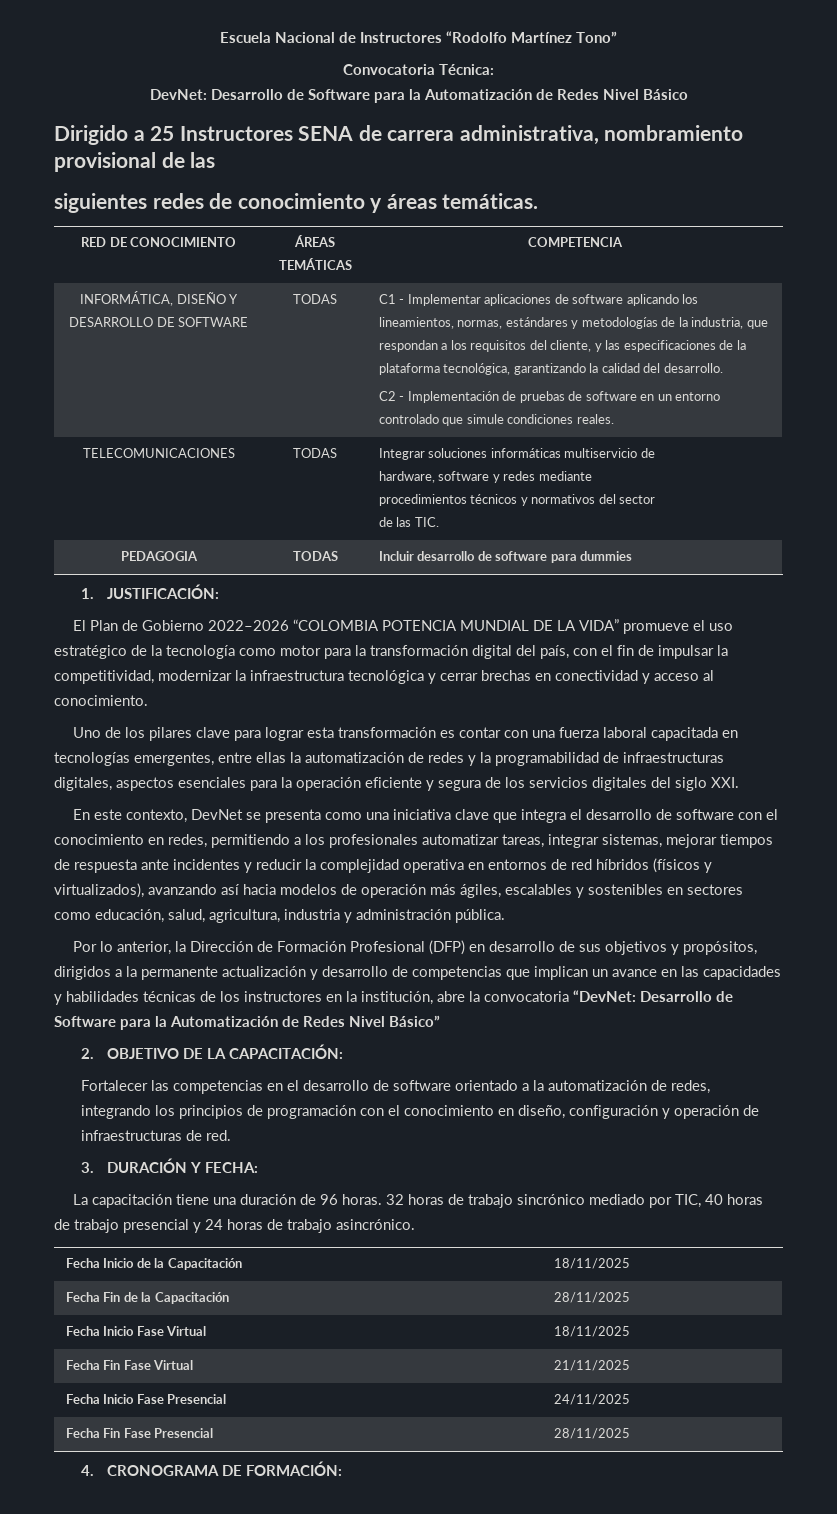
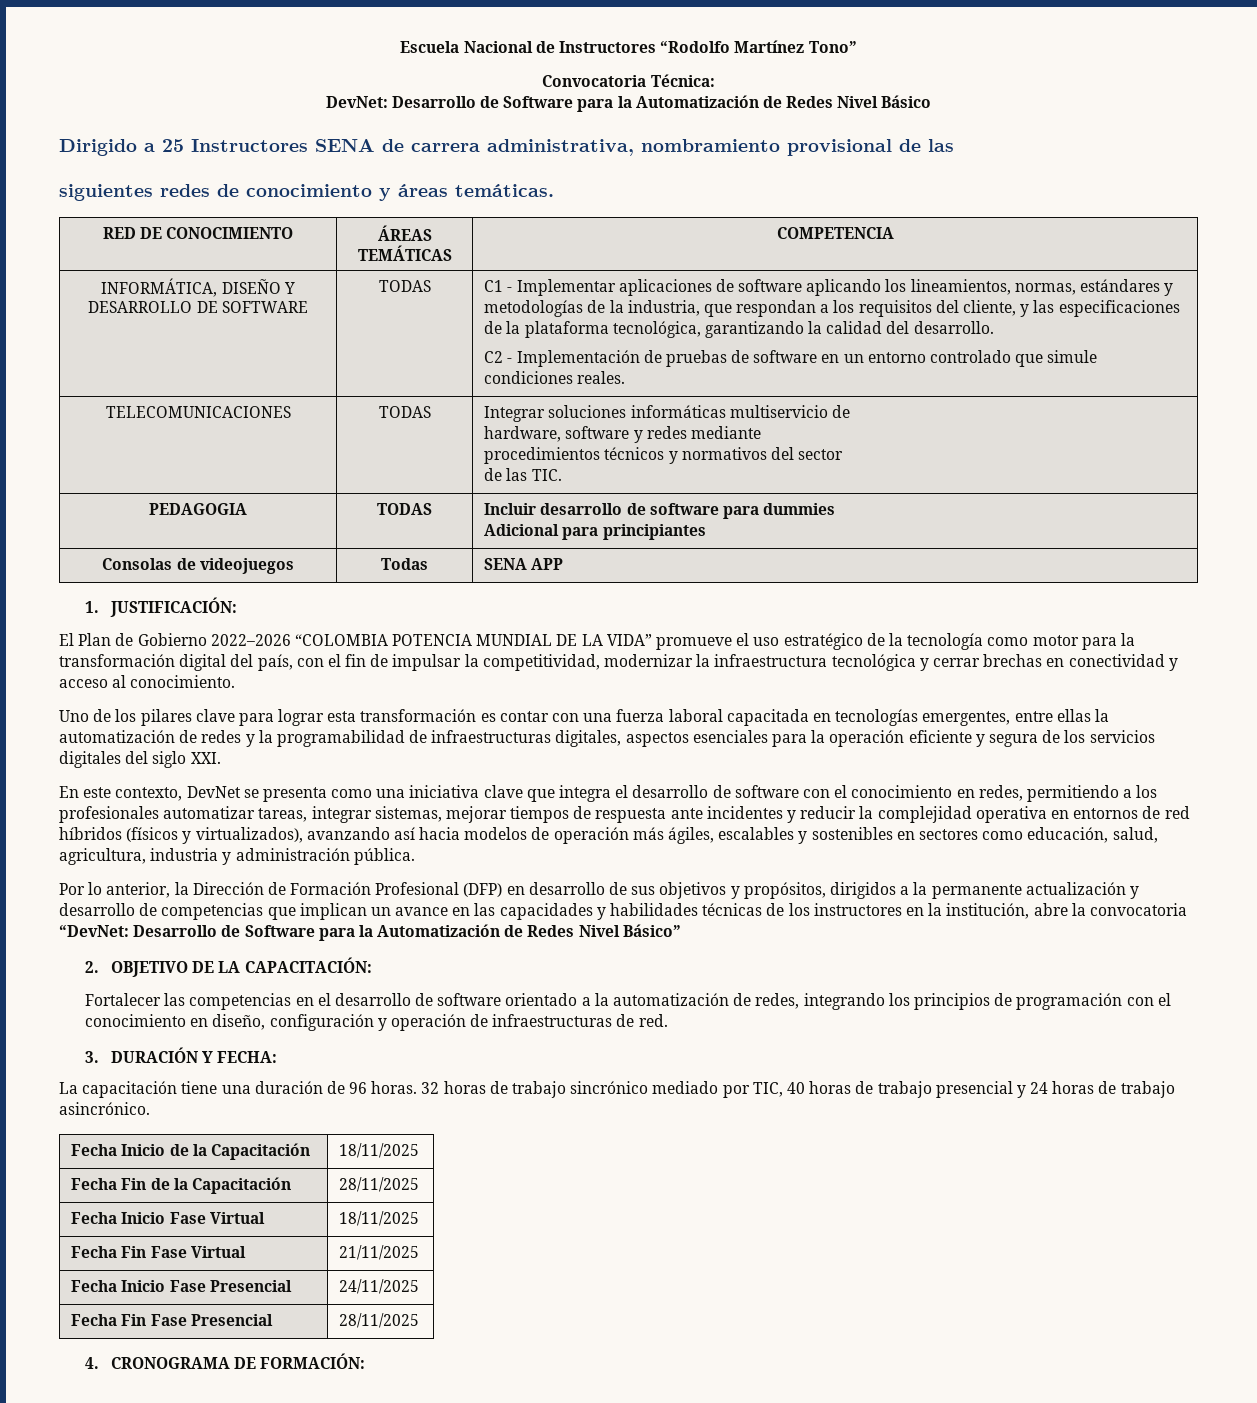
  PEDAGOGIA | TODAS | Incluir desarrollo de software para dummies
+ Adicional para principiantes
+ Consolas de videojuegos | Todas | SENA APP

